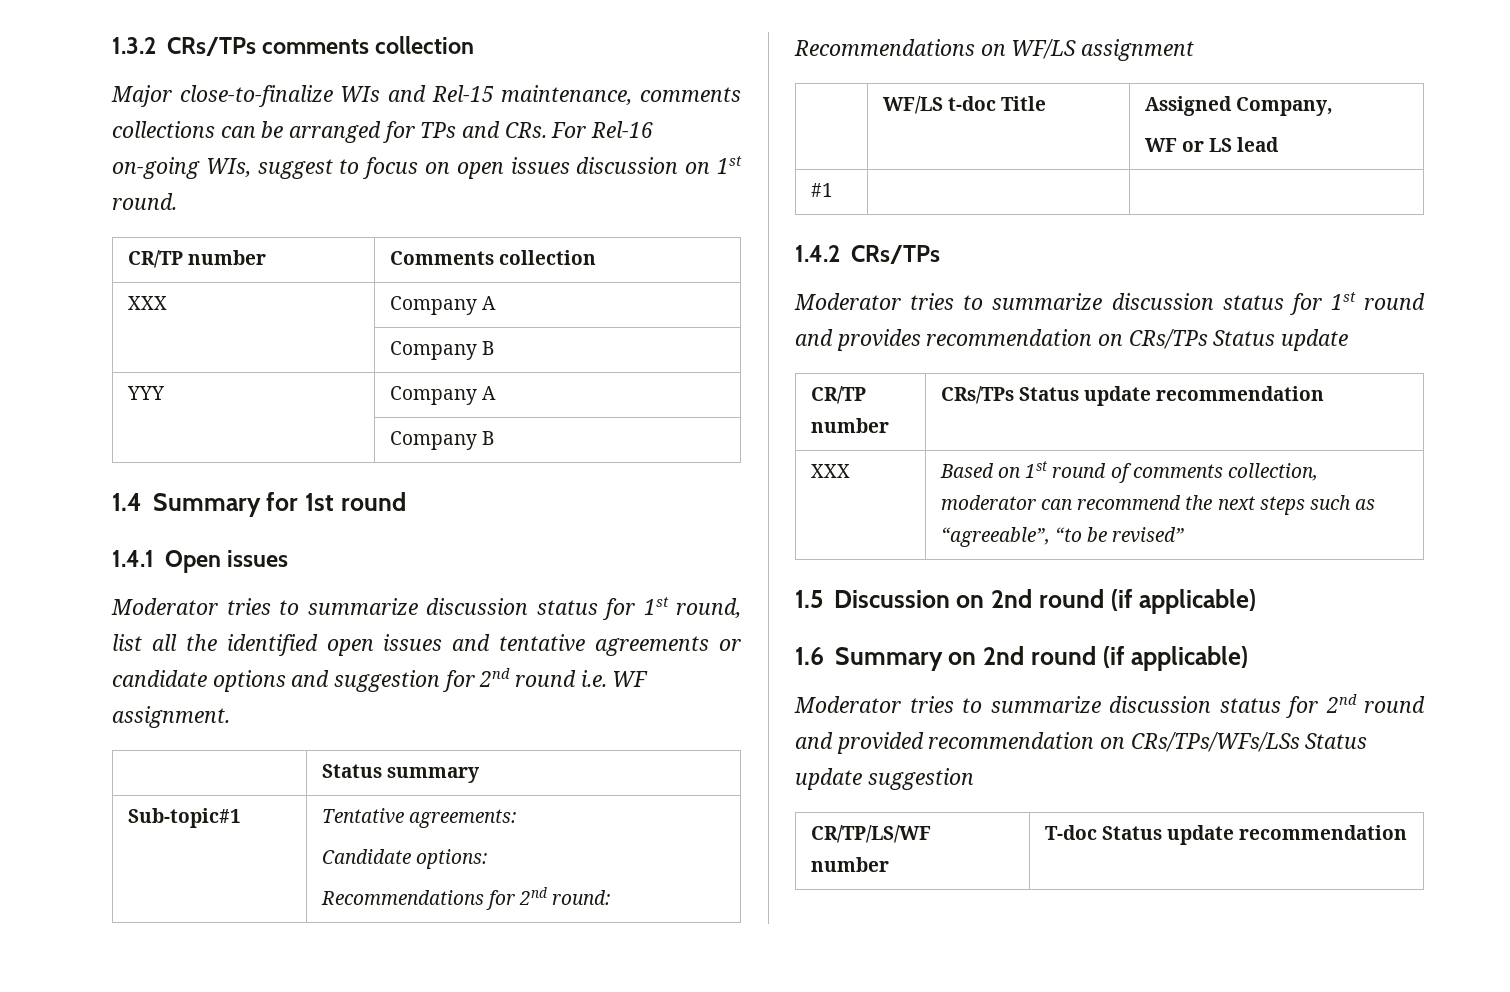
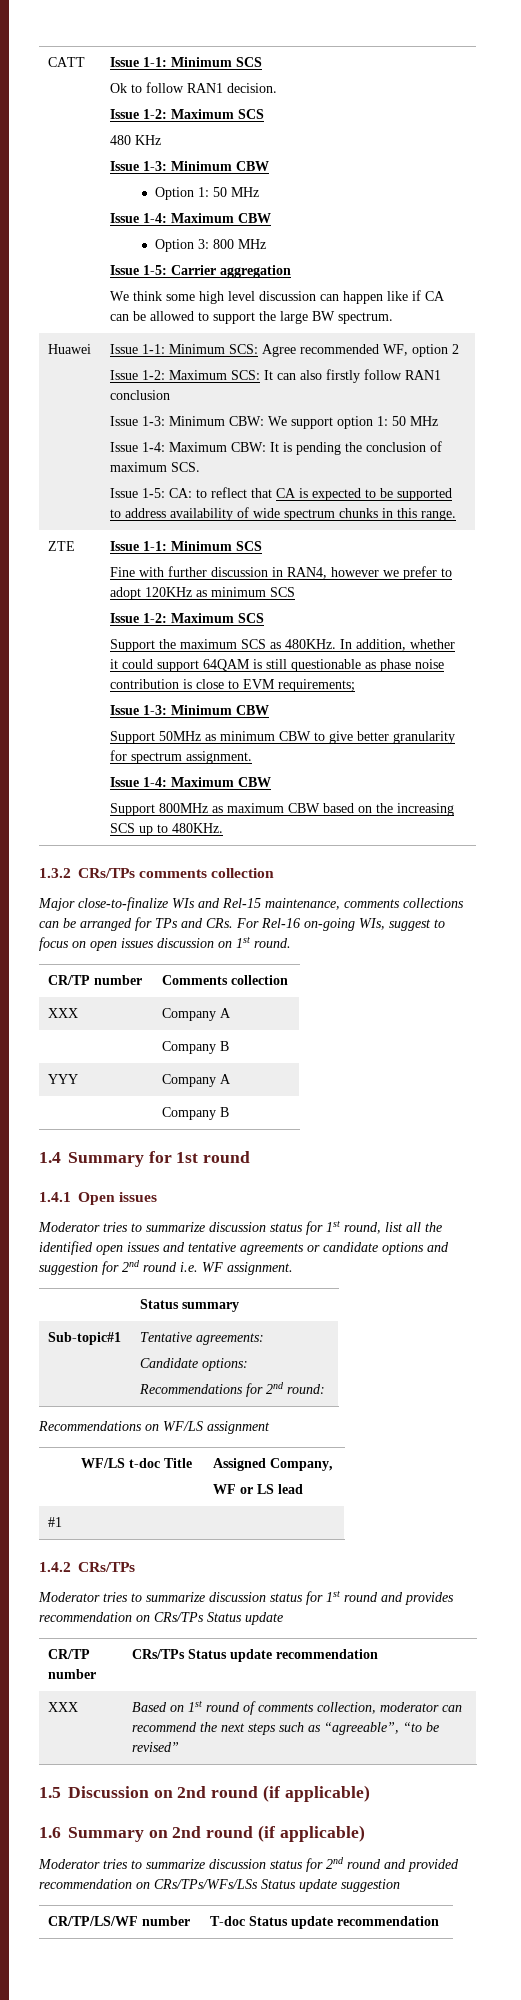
+ CATT | Issue 1-1: Minimum SCS
+ Ok to follow RAN1 decision.
+ Issue 1-2: Maximum SCS
+ 480 KHz
+ Issue 1-3: Minimum CBW
+ Option 1: 50 MHz
+ Issue 1-4: Maximum CBW
+ Option 3: 800 MHz
+ Issue 1-5: Carrier aggregation
+ We think some high level discussion can happen like if CA can be allowed to support the large BW spectrum.
+ Huawei | Issue 1-1: Minimum SCS: Agree recommended WF, option 2
+ Issue 1-2: Maximum SCS: It can also firstly follow RAN1 conclusion
+ Issue 1-3: Minimum CBW: We support option 1: 50 MHz
+ Issue 1-4: Maximum CBW: It is pending the conclusion of maximum SCS.
+ Issue 1-5: CA: to reflect that CA is expected to be supported to address availability of wide spectrum chunks in this range.
+ ZTE | Issue 1-1: Minimum SCS
+ Fine with further discussion in RAN4, however we prefer to adopt 120KHz as minimum SCS
+ Issue 1-2: Maximum SCS
+ Support the maximum SCS as 480KHz. In addition, whether it could support 64QAM is still questionable as phase noise contribution is close to EVM requirements;
+ Issue 1-3: Minimum CBW
+ Support 50MHz as minimum CBW to give better granularity for spectrum assignment.
+ Issue 1-4: Maximum CBW
+ Support 800MHz as maximum CBW based on the increasing SCS up to 480KHz.

